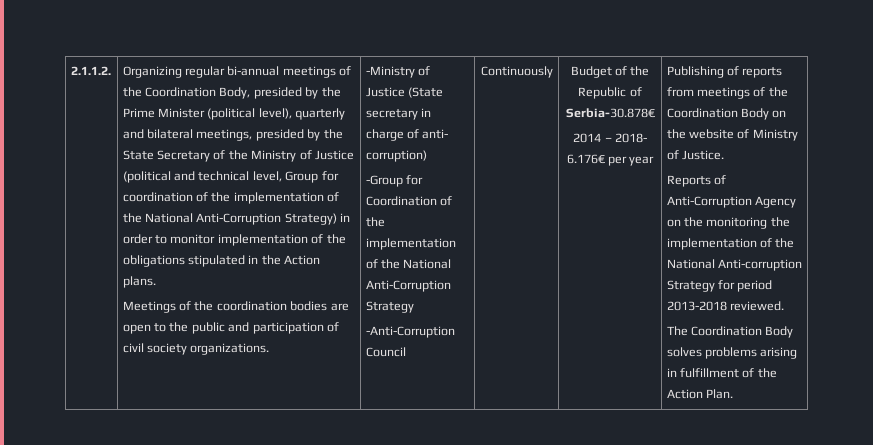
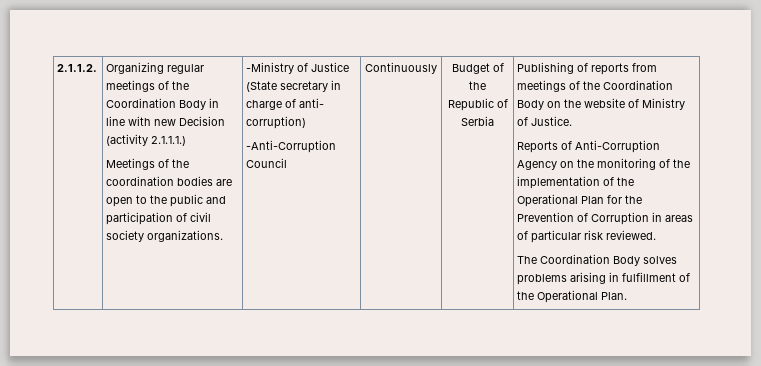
- Organizing regular bi-annual meetings of the Coordination Body, presided by the Prime Minister (political level), quarterly and bilateral meetings, presided by the State Secretary of the Ministry of Justice (political and technical level, Group for coordination of the implementation of the National Anti-Corruption Strategy) in order to monitor implementation of the obligations stipulated in the Action plans.
+ Organizing regular meetings of the Coordination Body in line with new Decision (activity 2.1.1.1.)
- -Group for Coordination of the implementation of the National Anti-Corruption Strategy
- Budget of the Republic of Serbia-30.878€
- 2014 – 2018- 6.176€ per year
+ Budget of the Republic of Serbia
- Reports of Anti-Corruption Agency on the monitoring the implementation of the National Anti-corruption Strategy for period 2013-2018 reviewed.
+ Reports of Anti-Corruption Agency on the monitoring of the implementation of the Operational Plan for the Prevention of Corruption in areas of particular risk reviewed.
- The Coordination Body solves problems arising in fulfillment of the Action Plan.
+ The Coordination Body solves problems arising in fulfillment of the Operational Plan.

